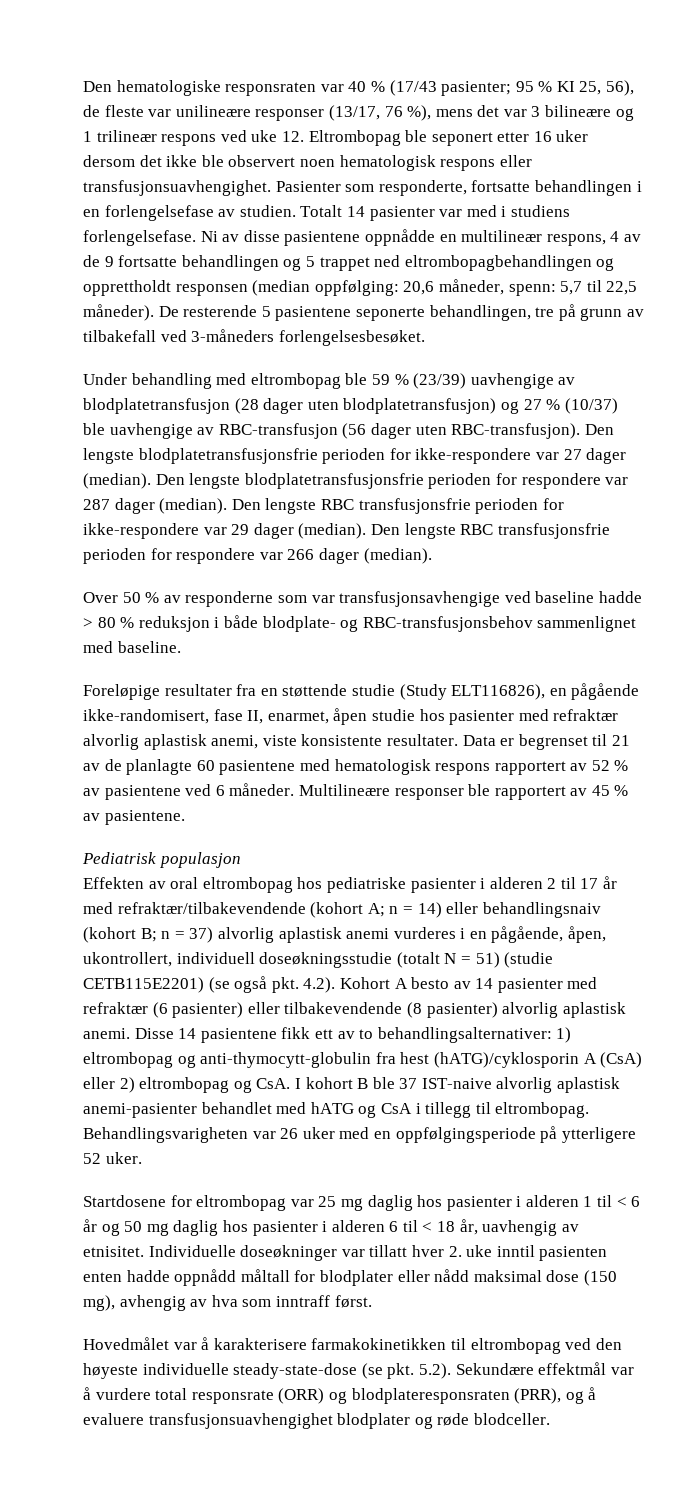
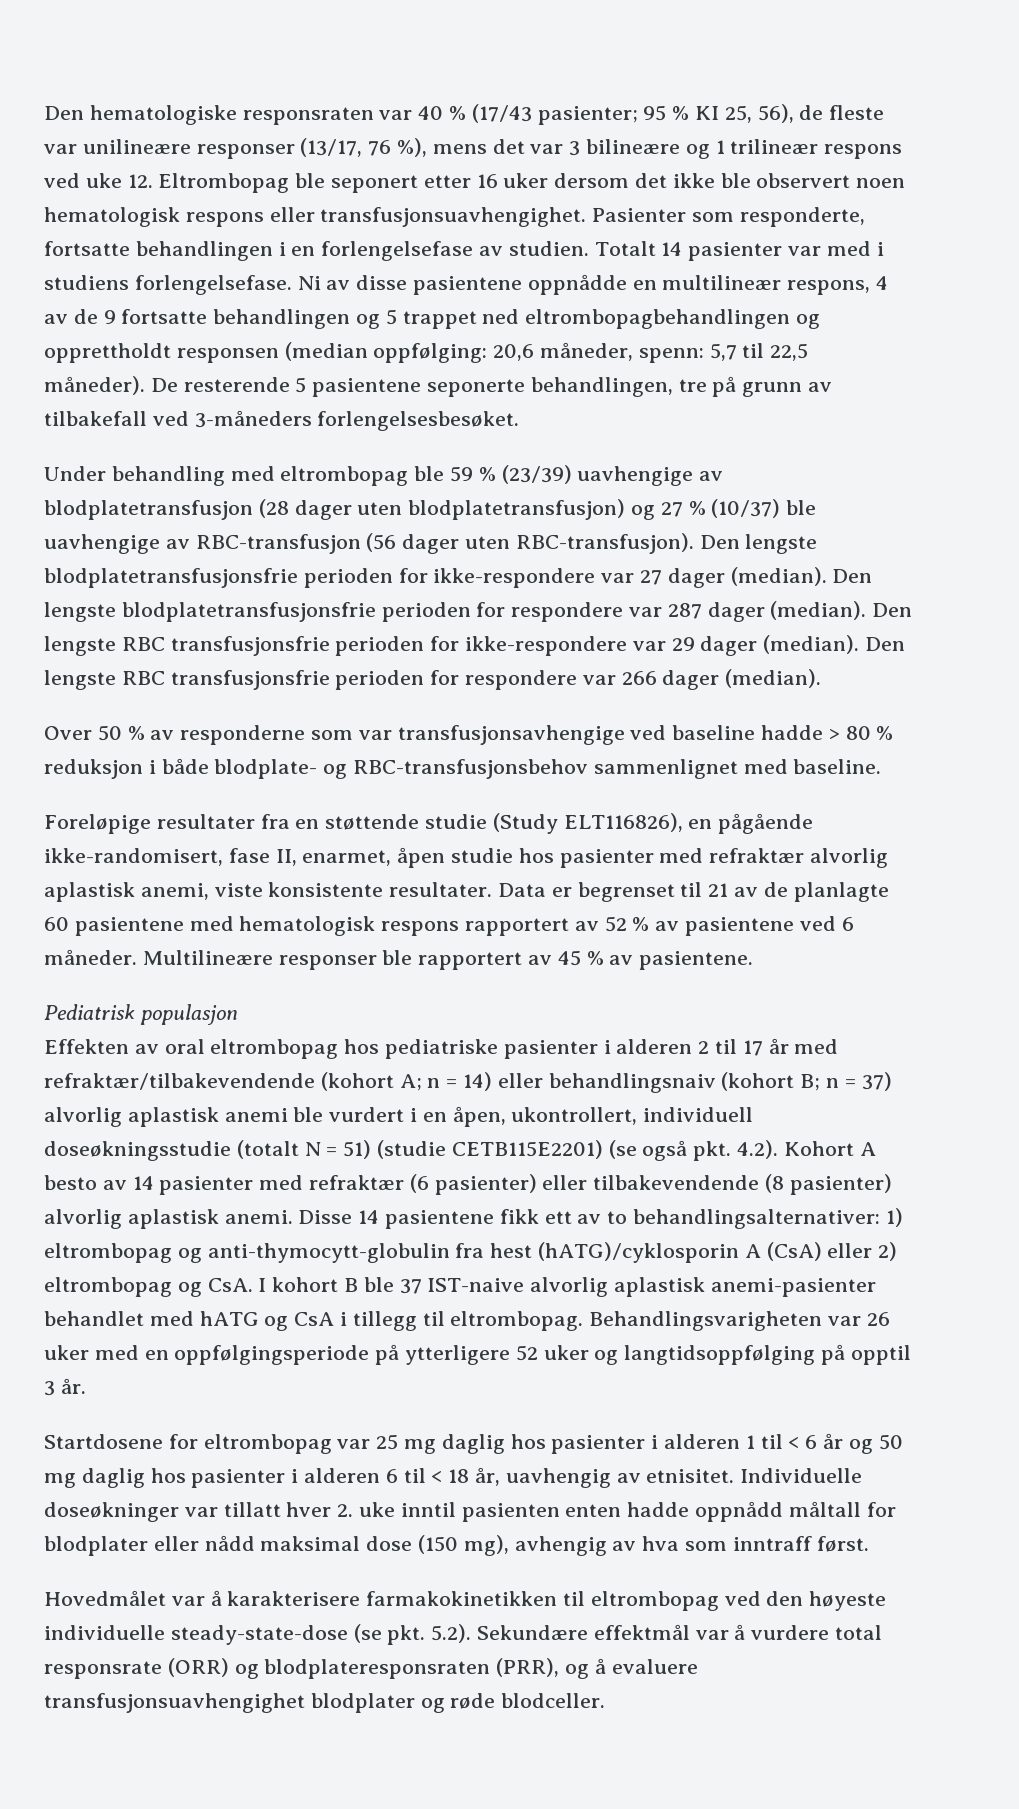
- n = 37) alvorlig aplastisk anemi vurderes i en pågående, åpen, ukontrollert, individuell doseøkningsstudie (totalt N = 51) (studie CETB115E2201) (se også pkt. 4.2). Kohort A besto av 14 pasienter med refraktær (6 pasienter) eller tilbakevendende (8 pasienter) alvorlig aplastisk anemi.
+ n = 37) alvorlig aplastisk anemi ble vurdert i en åpen, ukontrollert, individuell doseøkningsstudie (totalt N = 51) (studie CETB115E2201) (se også pkt. 4.2). Kohort A besto av 14 pasienter med refraktær (6 pasienter) eller tilbakevendende (8 pasienter) alvorlig aplastisk anemi.
- Behandlingsvarigheten var 26 uker med en oppfølgingsperiode på ytterligere 52 uker.
+ Behandlingsvarigheten var 26 uker med en oppfølgingsperiode på ytterligere 52 uker og langtidsoppfølging på opptil 3 år.

